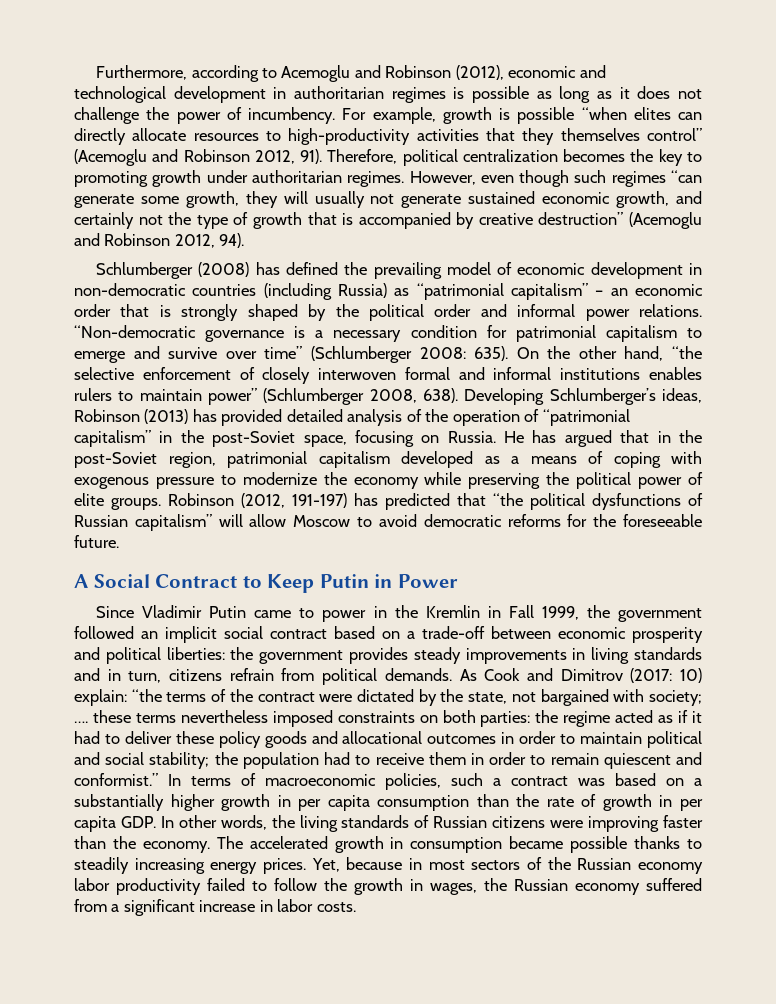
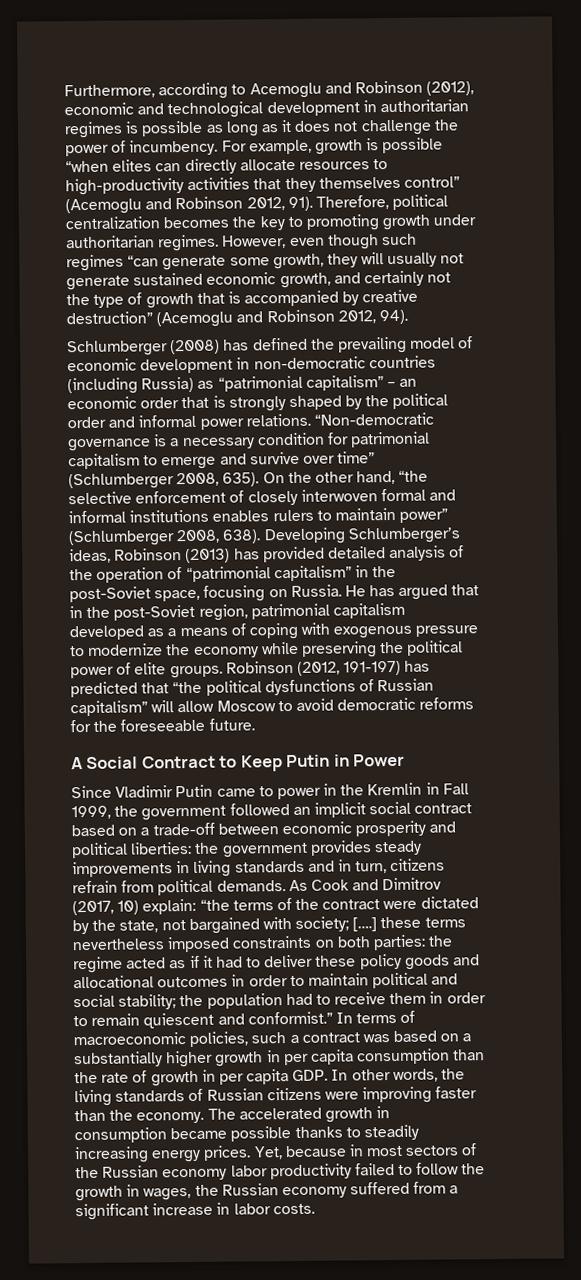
- “Non-democratic governance is a necessary condition for patrimonial capitalism to emerge and survive over time” (Schlumberger 2008: 635).
+ “Non-democratic governance is a necessary condition for patrimonial capitalism to emerge and survive over time” (Schlumberger 2008, 635).
- As Cook and Dimitrov (2017: 10) explain:
+ As Cook and Dimitrov (2017, 10) explain:
- …. these terms nevertheless imposed constraints on both parties:
+ [….] these terms nevertheless imposed constraints on both parties:

